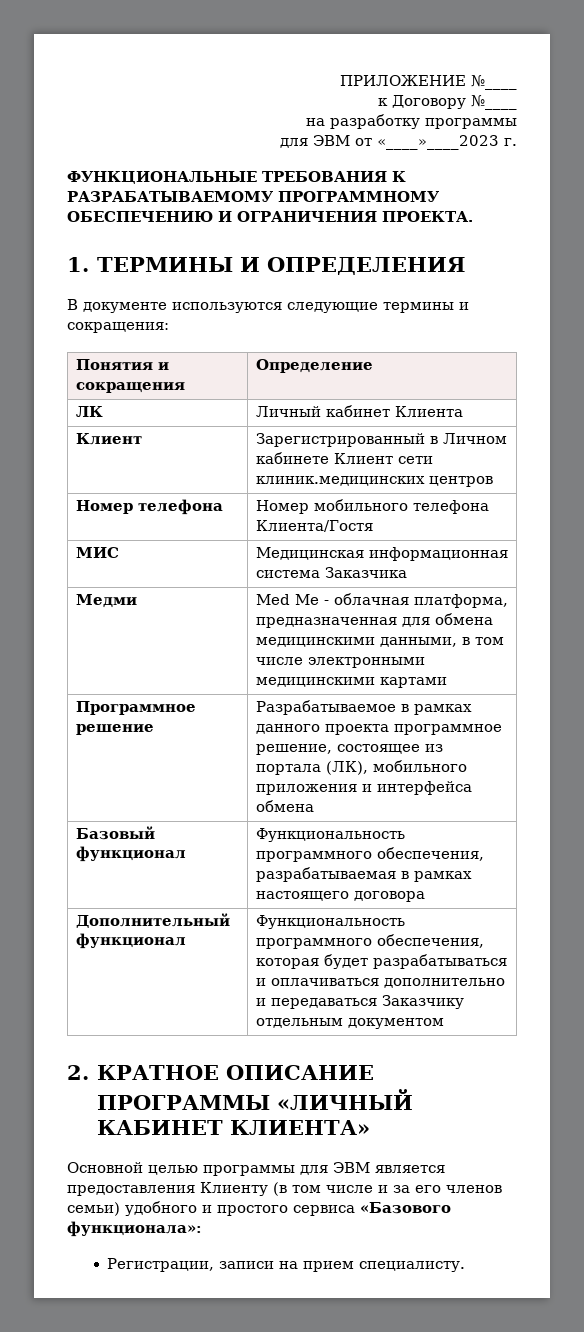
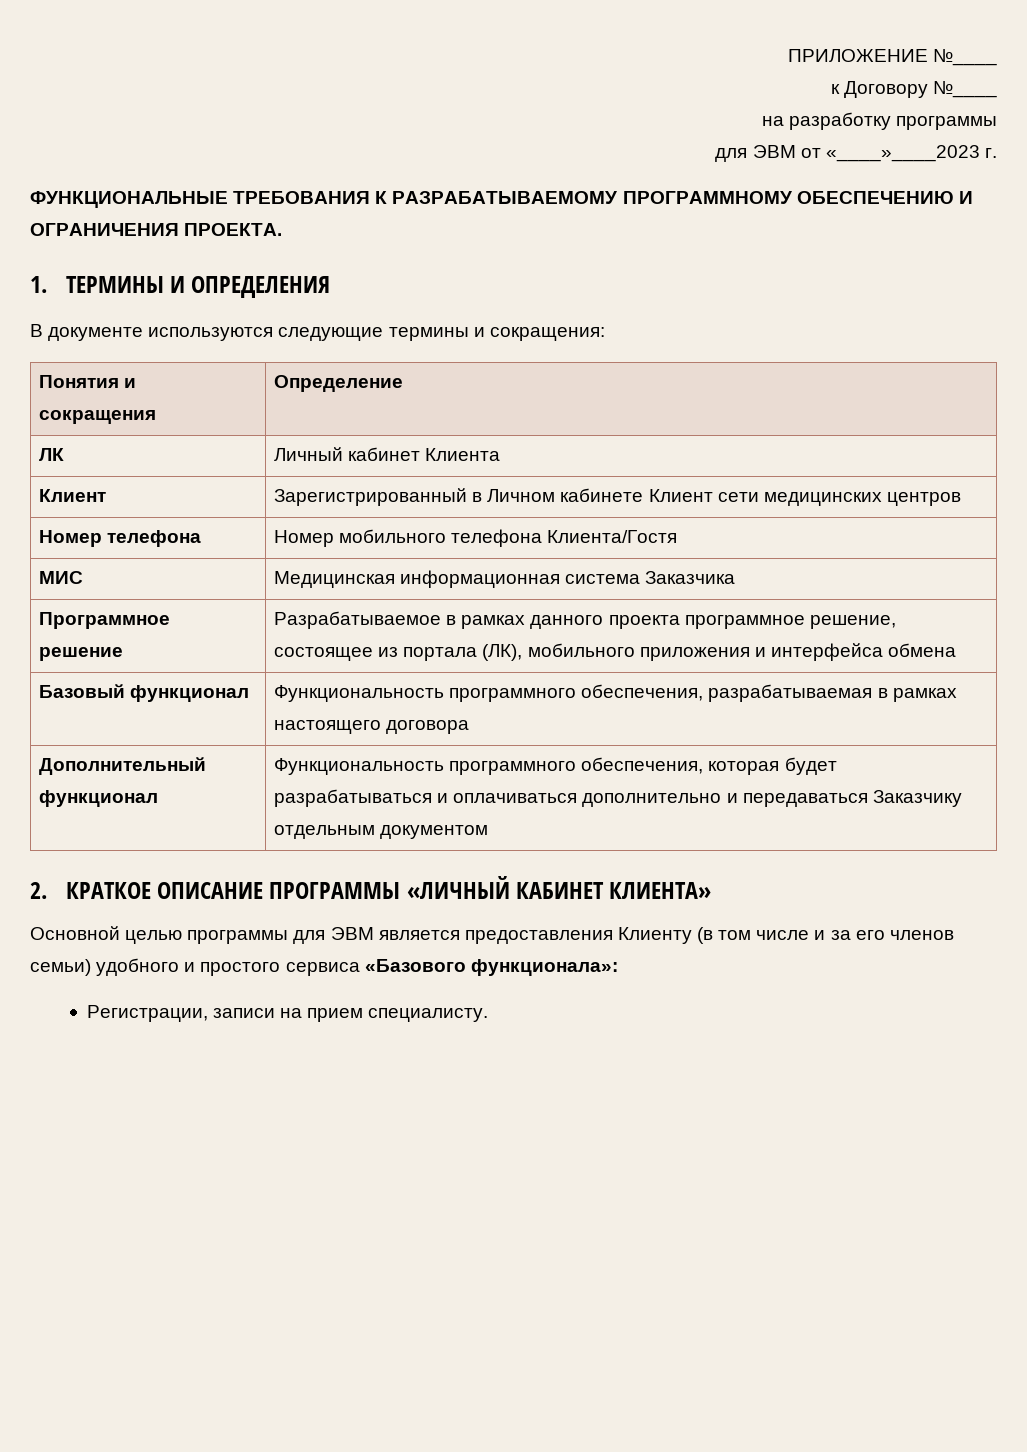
- Клиент | Зарегистрированный в Личном кабинете Клиент сети клиник.медицинских центров
+ Клиент | Зарегистрированный в Личном кабинете Клиент сети медицинских центров
- Медми | Med Me - облачная платформа, предназначенная для обмена медицинскими данными, в том числе электронными медицинскими картами
- 2. КРАТНОЕ ОПИСАНИЕ ПРОГРАММЫ «ЛИЧНЫЙ КАБИНЕТ КЛИЕНТА»
+ 2. КРАТКОЕ ОПИСАНИЕ ПРОГРАММЫ «ЛИЧНЫЙ КАБИНЕТ КЛИЕНТА»

